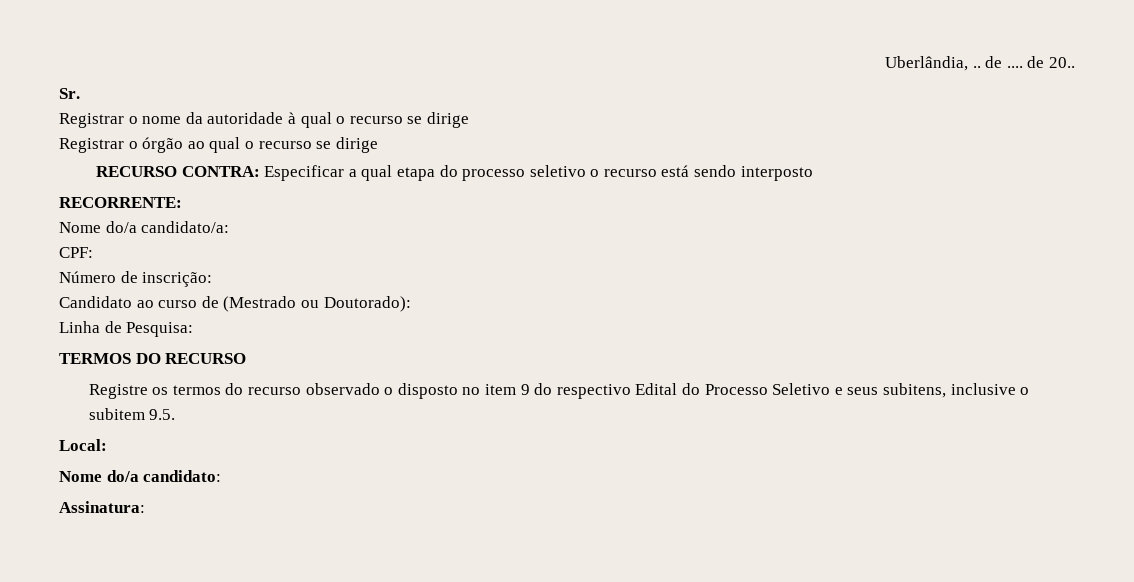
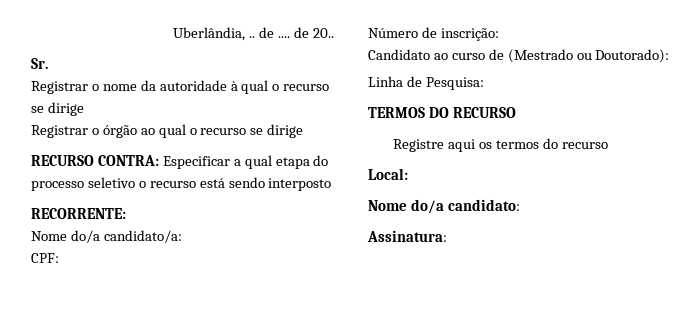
- Registre os termos do recurso observado o disposto no item 9 do respectivo Edital do Processo Seletivo e seus subitens, inclusive o subitem 9.5.
+ Registre aqui os termos do recurso

